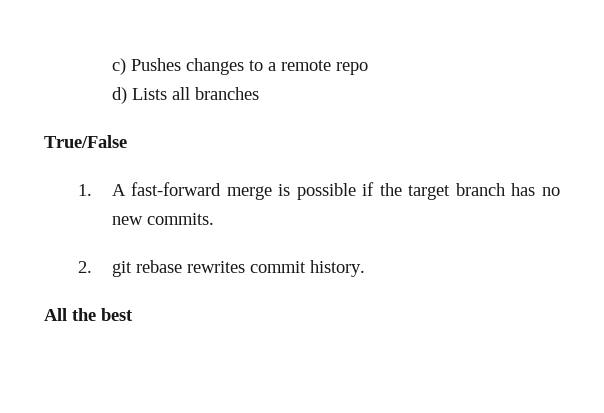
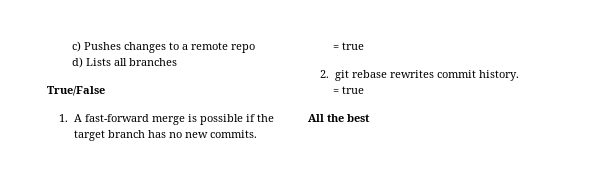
  1. A fast-forward merge is possible if the target branch has no new commits.
+ = true
  2. git rebase rewrites commit history.
+ = true

